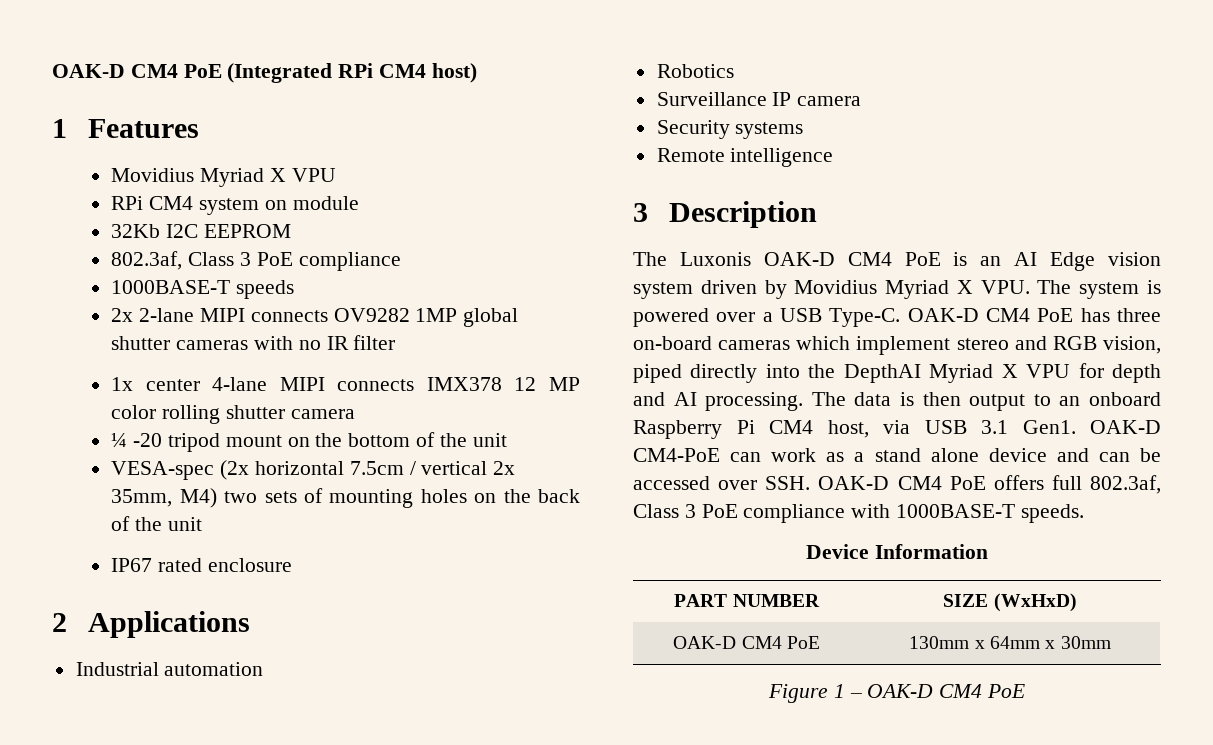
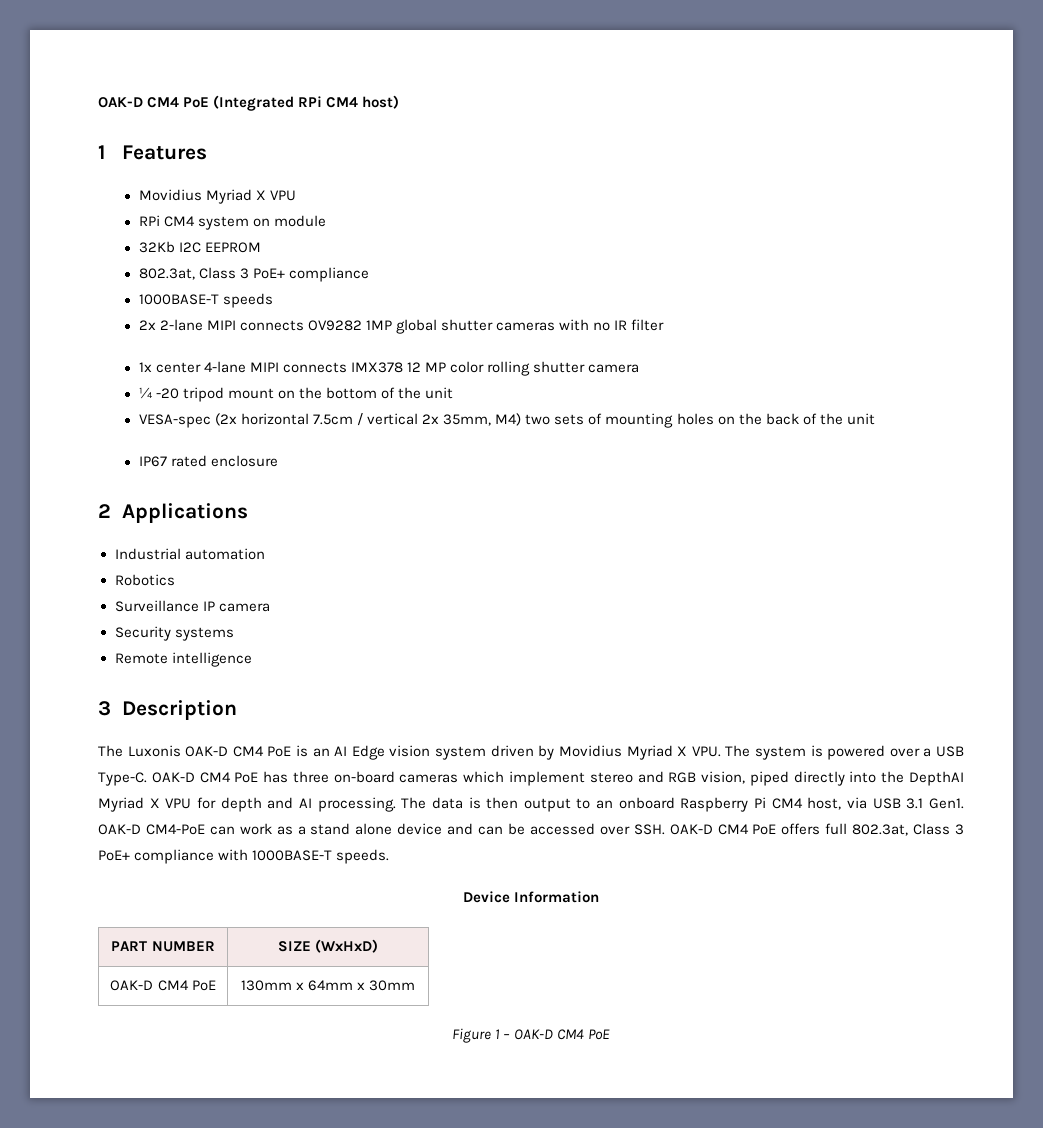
  32Kb I2C EEPROM
- 802.3af, Class 3 PoE compliance
+ 802.3at, Class 3 PoE+ compliance
- OAK-D CM4-PoE can work as a stand alone device and can be accessed over SSH. OAK-D CM4 PoE offers full 802.3af, Class 3 PoE compliance with 1000BASE-T speeds.
+ OAK-D CM4-PoE can work as a stand alone device and can be accessed over SSH. OAK-D CM4 PoE offers full 802.3at, Class 3 PoE+ compliance with 1000BASE-T speeds.

